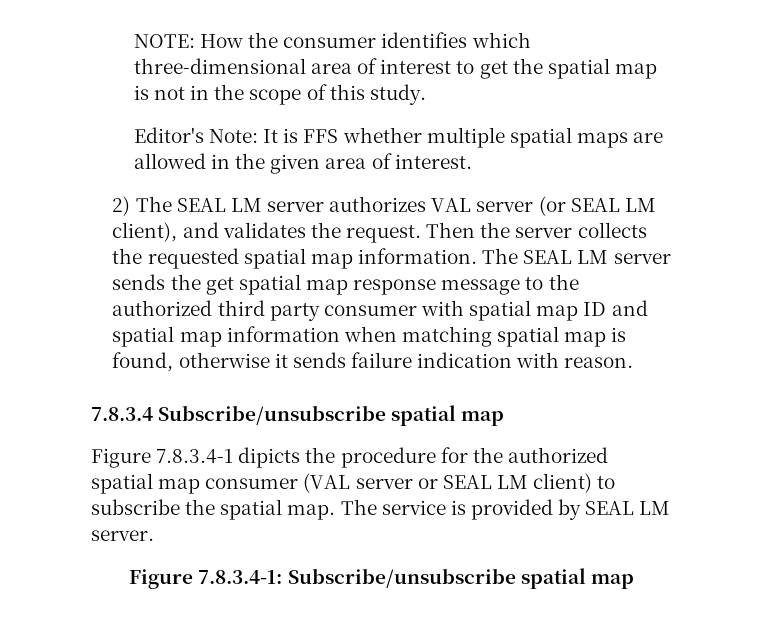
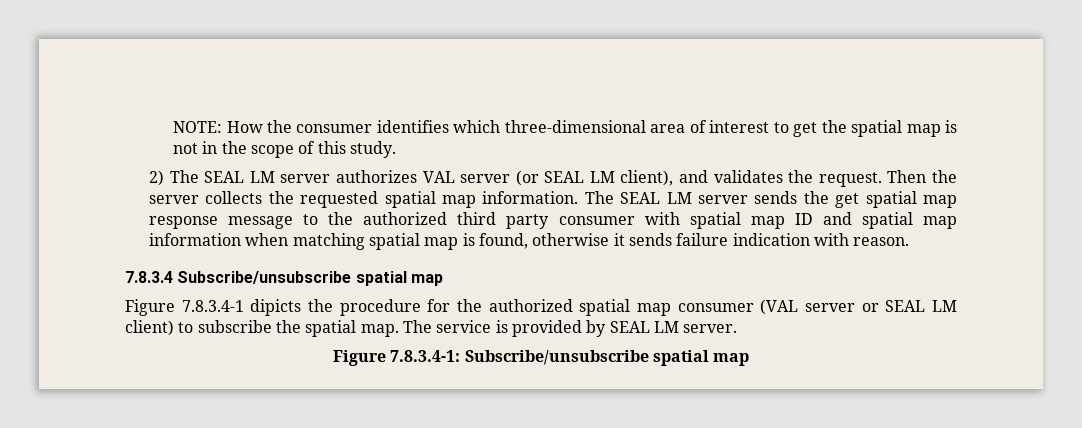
- Editor's Note: It is FFS whether multiple spatial maps are allowed in the given area of interest.

